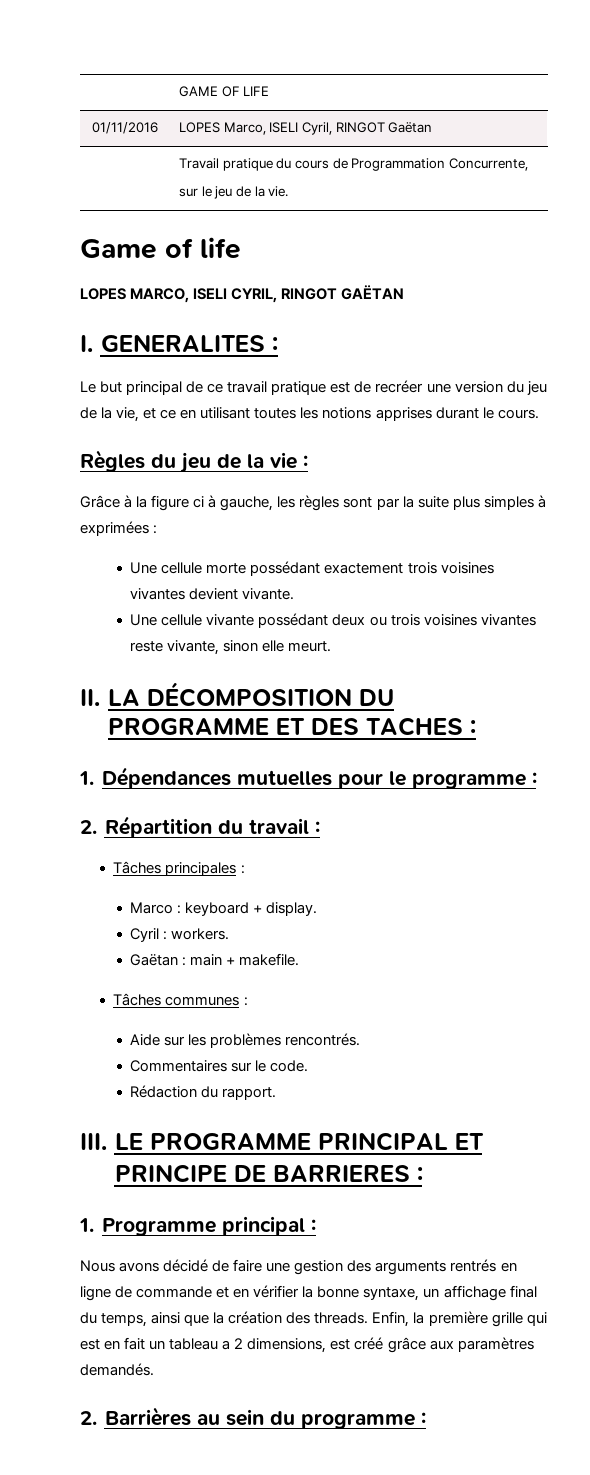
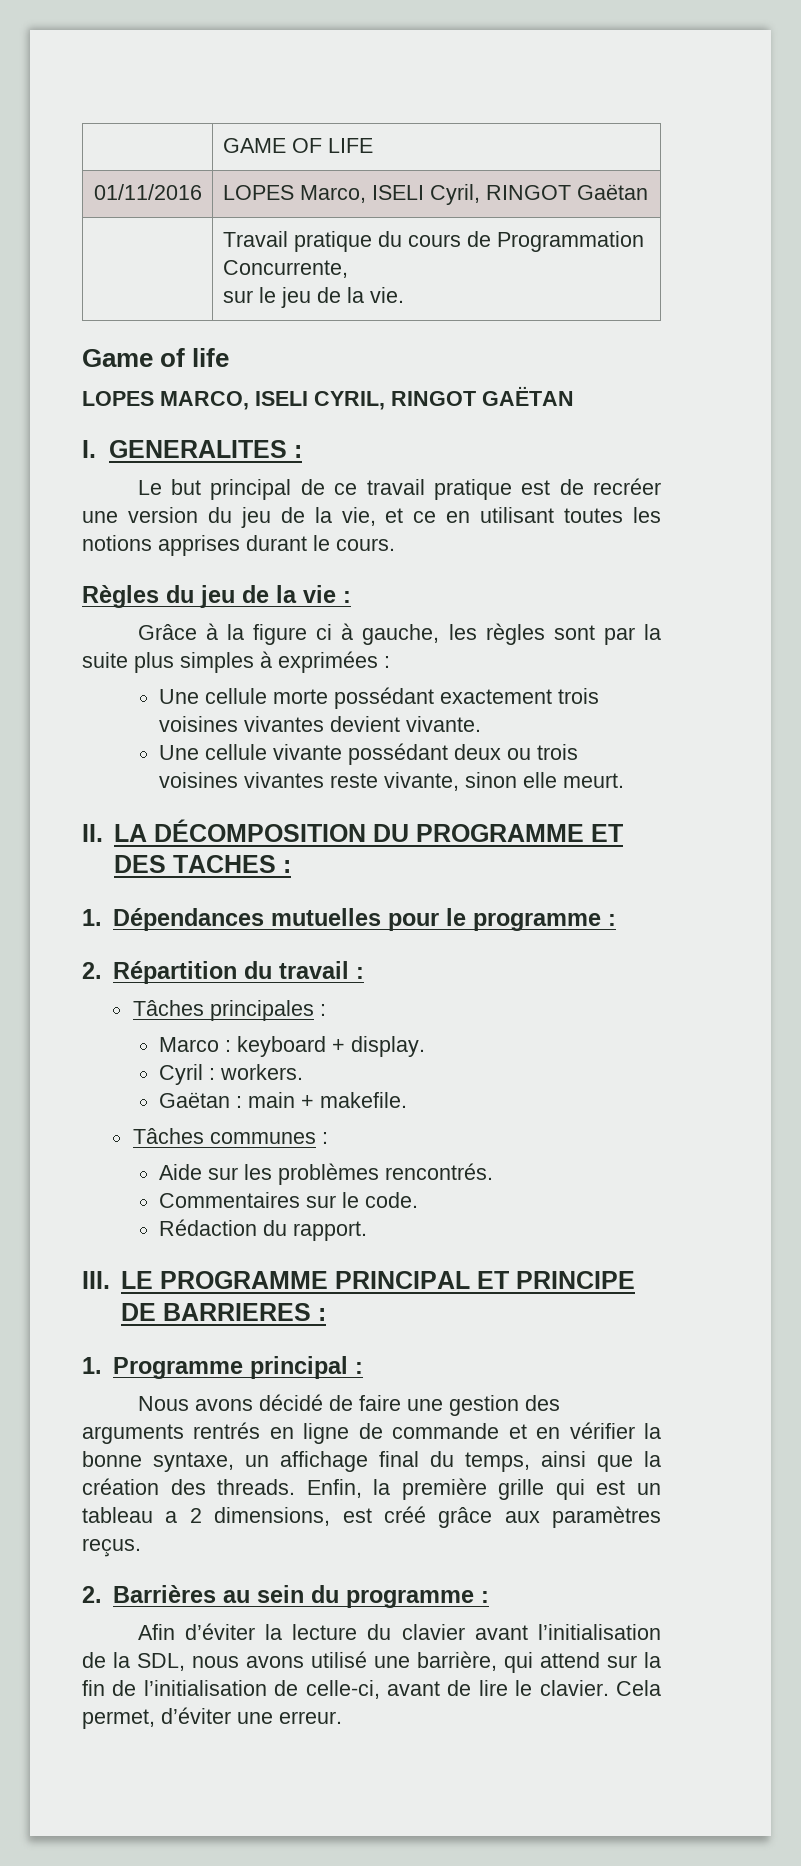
- Enfin, la première grille qui est en fait un tableau a 2 dimensions, est créé grâce aux paramètres demandés.
+ Enfin, la première grille qui est un tableau a 2 dimensions, est créé grâce aux paramètres reçus.
+ Afin d’éviter la lecture du clavier avant l’initialisation de la SDL, nous avons utilisé une barrière, qui attend sur la fin de l’initialisation de celle-ci, avant de lire le clavier. Cela permet, d’éviter une erreur.

